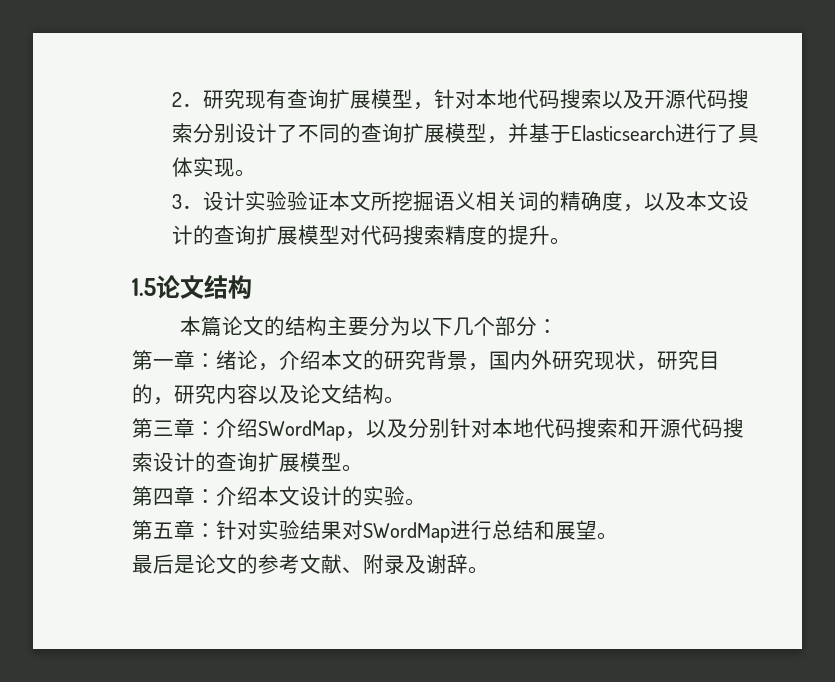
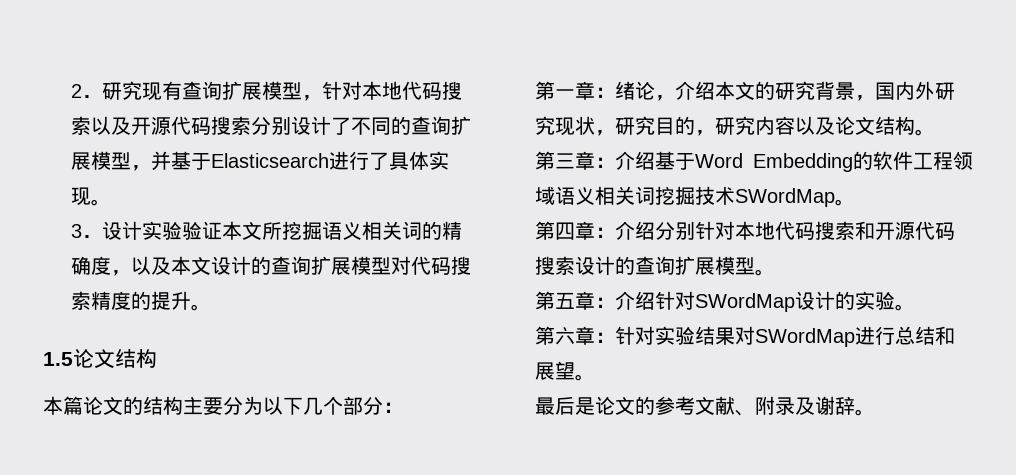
- 第三章：介绍SWordMap，以及分别针对本地代码搜索和开源代码搜索设计的查询扩展模型。
+ 第三章：介绍基于Word Embedding的软件工程领域语义相关词挖掘技术SWordMap。
+ 第四章：介绍分别针对本地代码搜索和开源代码搜索设计的查询扩展模型。
- 第四章：介绍本文设计的实验。
+ 第五章：介绍针对SWordMap设计的实验。
- 第五章：针对实验结果对SWordMap进行总结和展望。
+ 第六章：针对实验结果对SWordMap进行总结和展望。

